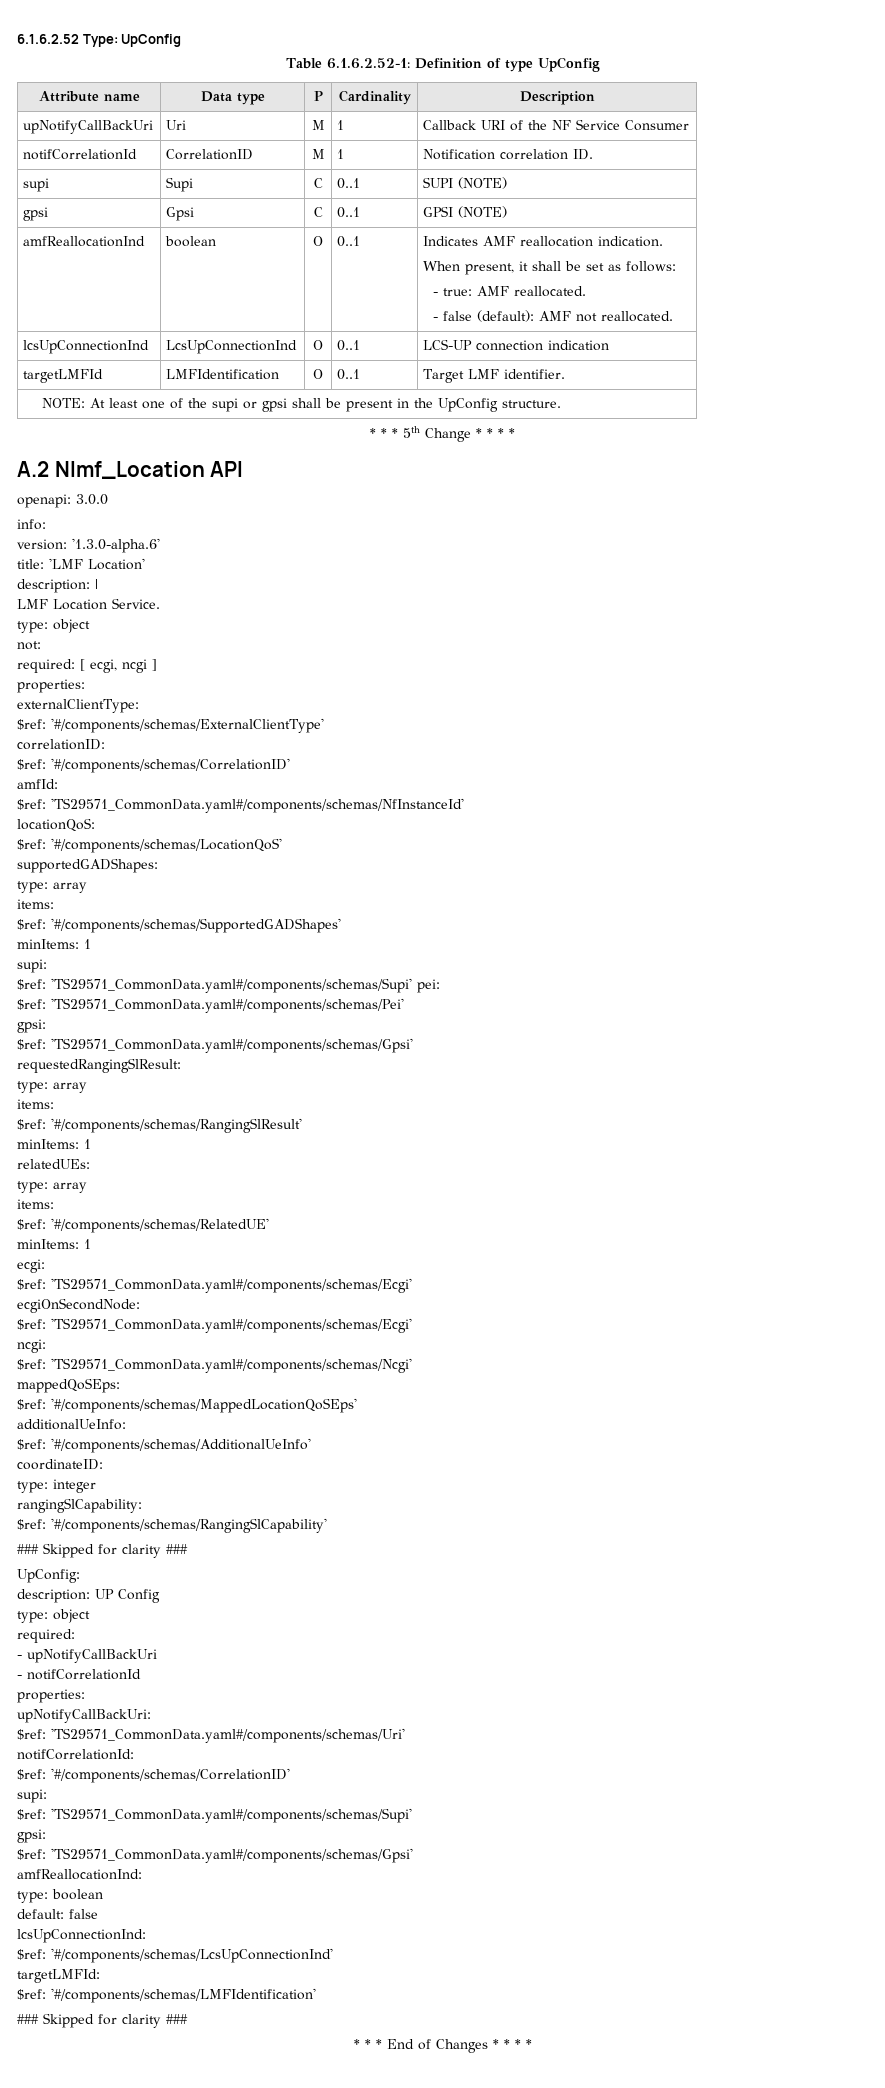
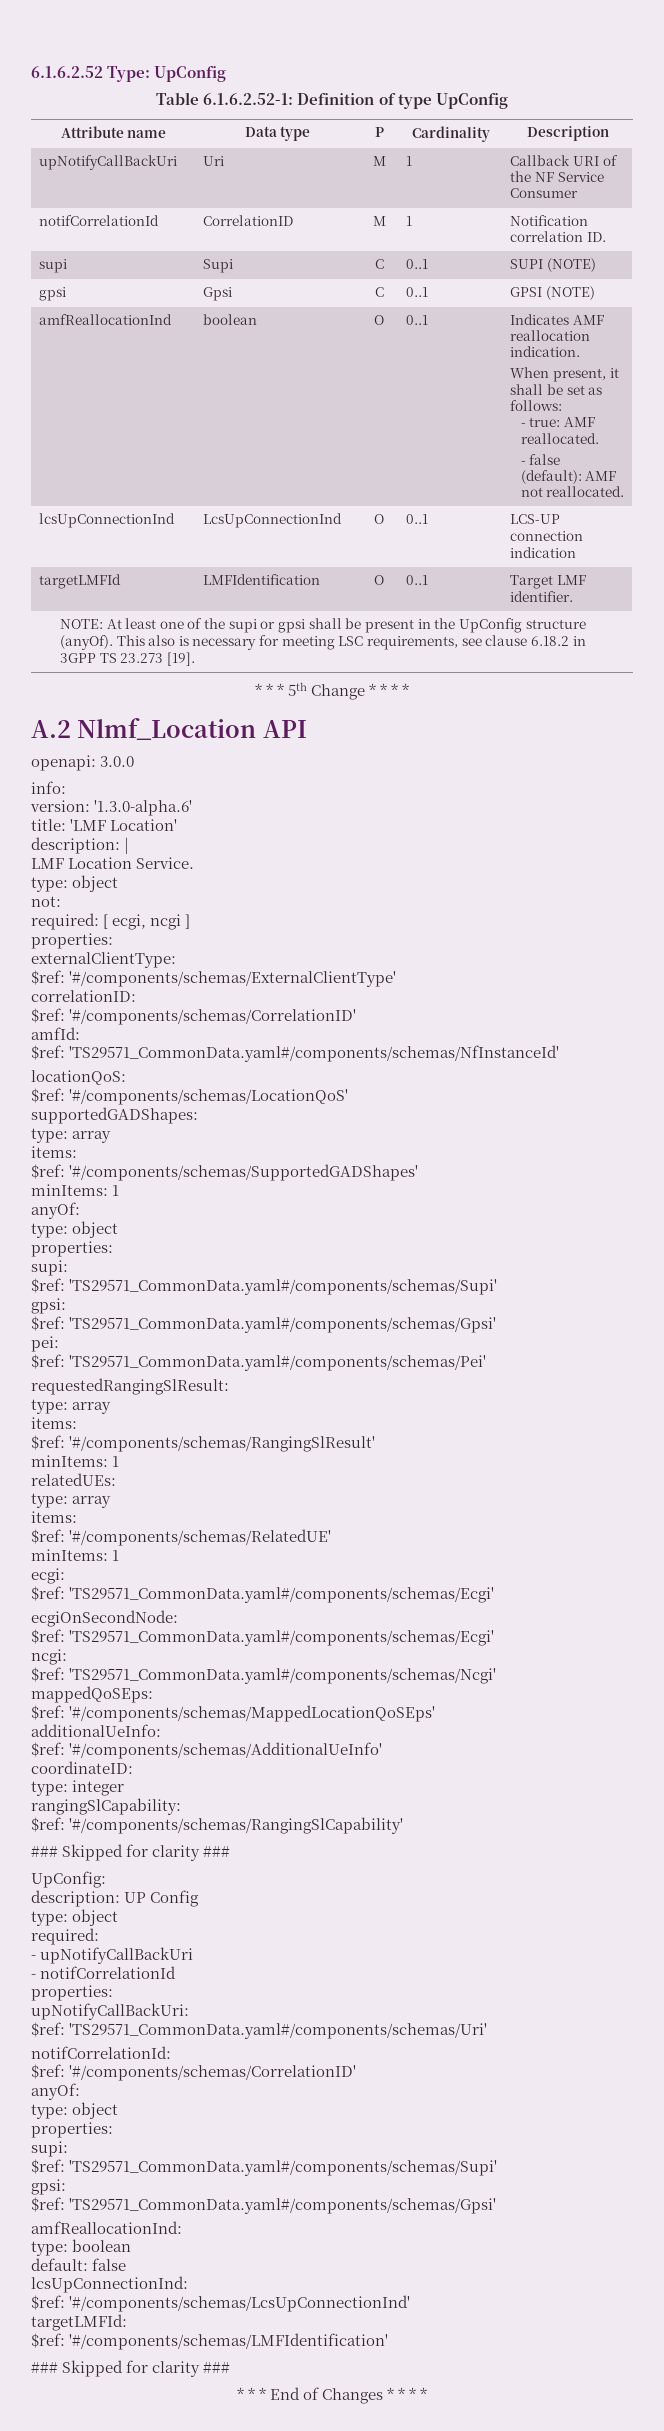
- NOTE: At least one of the supi or gpsi shall be present in the UpConfig structure.
+ NOTE: At least one of the supi or gpsi shall be present in the UpConfig structure (anyOf). This also is necessary for meeting LSC requirements, see clause 6.18.2 in 3GPP TS 23.273 [19].
  $ref: '#/components/schemas/SupportedGADShapes'
  minItems: 1
+ anyOf:
+ type: object
+ properties:
  supi:
- $ref: 'TS29571_CommonData.yaml#/components/schemas/Supi' pei:
- $ref: 'TS29571_CommonData.yaml#/components/schemas/Pei'
+ $ref: 'TS29571_CommonData.yaml#/components/schemas/Supi'
  gpsi:
  $ref: 'TS29571_CommonData.yaml#/components/schemas/Gpsi'
+ pei:
+ $ref: 'TS29571_CommonData.yaml#/components/schemas/Pei'
  notifCorrelationId:
  $ref: '#/components/schemas/CorrelationID'
+ anyOf:
+ type: object
+ properties:

